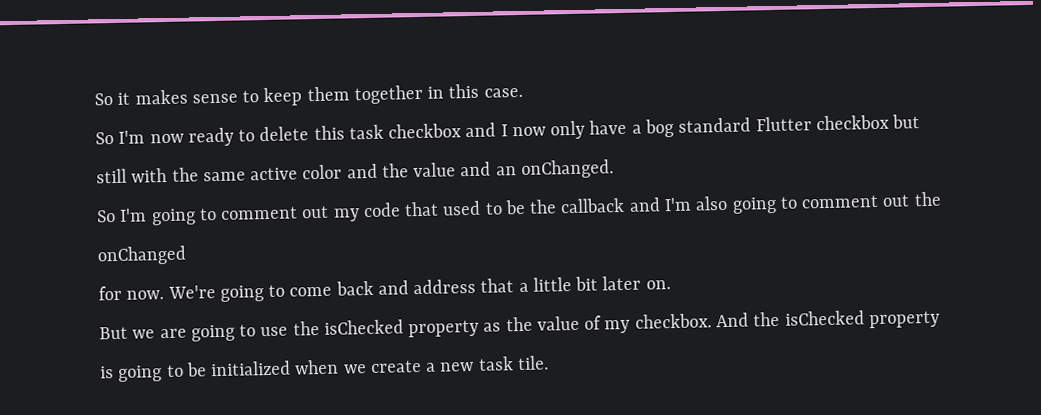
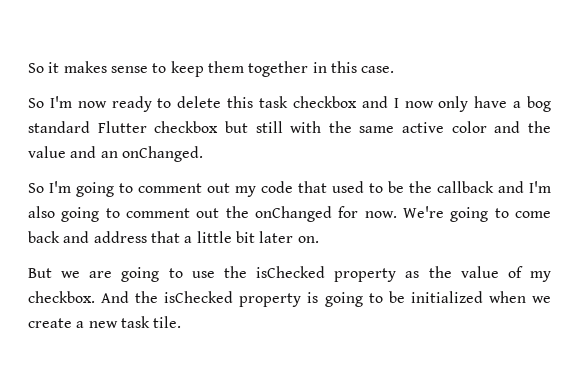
- So I'm now ready to delete this task checkbox and I now only have a bog standard Flutter checkbox but
- still with the same active color and the value and an onChanged.
+ So I'm now ready to delete this task checkbox and I now only have a bog standard Flutter checkbox but still with the same active color and the value and an onChanged.
- So I'm going to comment out my code that used to be the callback and I'm also going to comment out the
- onChanged
- for now.
+ So I'm going to comment out my code that used to be the callback and I'm also going to comment out the onChanged for now.
- And the isChecked property
- is going to be initialized when we create a new task tile.
+ And the isChecked property is going to be initialized when we create a new task tile.

